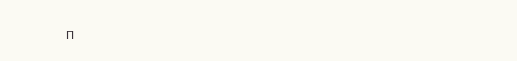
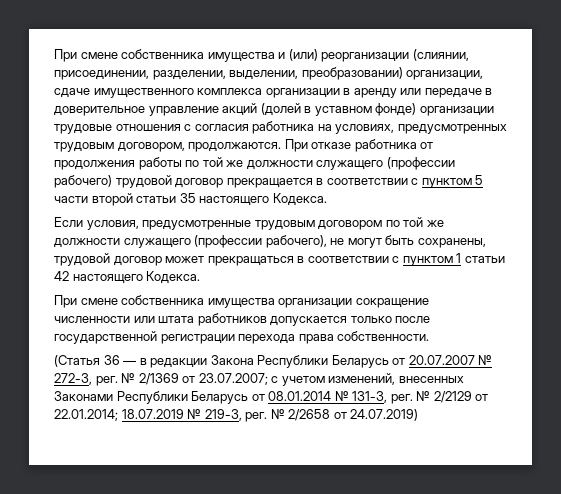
- П
+ При смене собственника имущества и (или) реорганизации (слиянии, присоединении, разделении, выделении, преобразовании) организации, сдаче имущественного комплекса организации в аренду или передаче в доверительное управление акций (долей в уставном фонде) организации трудовые отношения с согласия работника на условиях, предусмотренных трудовым договором, продолжаются. При отказе работника от продолжения работы по той же должности служащего (профессии рабочего) трудовой договор прекращается в соответствии с пунктом 5 части второй статьи 35 настоящего Кодекса.
+ Если условия, предусмотренные трудовым договором по той же должности служащего (профессии рабочего), не могут быть сохранены, трудовой договор может прекращаться в соответствии с пунктом 1 статьи 42 настоящего Кодекса.
+ При смене собственника имущества организации сокращение численности или штата работников допускается только после государственной регистрации перехода права собственности.
+ (Статья 36 — в редакции Закона Республики Беларусь от 20.07.2007 № 272-З, рег. № 2/1369 от 23.07.2007; с учетом изменений, внесенных Законами Республики Беларусь от 08.01.2014 № 131-З, рег. № 2/2129 от 22.01.2014; 18.07.2019 № 219-З, рег. № 2/2658 от 24.07.2019)

